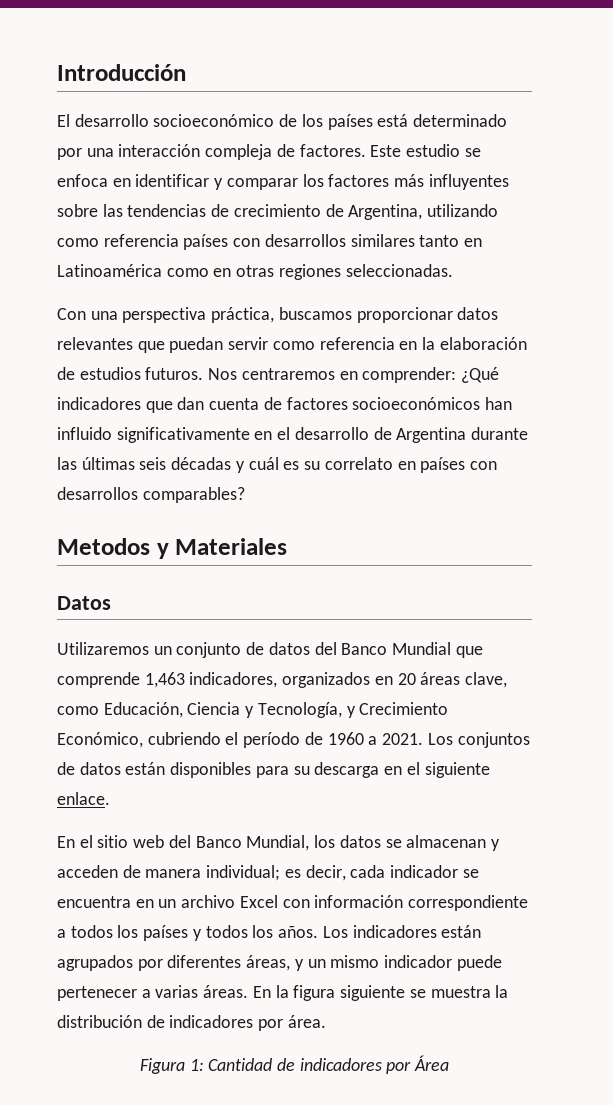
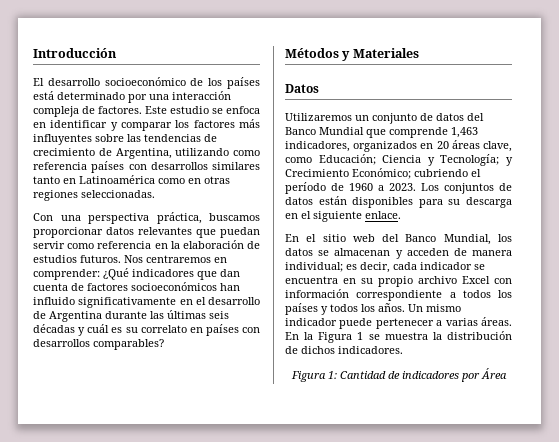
- Metodos y Materiales
+ Métodos y Materiales
- Utilizaremos un conjunto de datos del Banco Mundial que comprende 1,463 indicadores, organizados en 20 áreas clave, como Educación, Ciencia y Tecnología, y Crecimiento Económico, cubriendo el período de 1960 a 2021.
+ Utilizaremos un conjunto de datos del Banco Mundial que comprende 1,463 indicadores, organizados en 20 áreas clave, como Educación; Ciencia y Tecnología; y Crecimiento Económico; cubriendo el período de 1960 a 2023.
- En el sitio web del Banco Mundial, los datos se almacenan y acceden de manera individual; es decir, cada indicador se encuentra en un archivo Excel con información correspondiente a todos los países y todos los años.
+ En el sitio web del Banco Mundial, los datos se almacenan y acceden de manera individual; es decir, cada indicador se encuentra en su propio archivo Excel con información correspondiente a todos los países y todos los años.
- Los indicadores están agrupados por diferentes áreas, y un mismo indicador puede pertenecer a varias áreas.
+ Un mismo indicador puede pertenecer a varias áreas.
- En la figura siguiente se muestra la distribución de indicadores por área.
+ En la Figura 1 se muestra la distribución de dichos indicadores.

